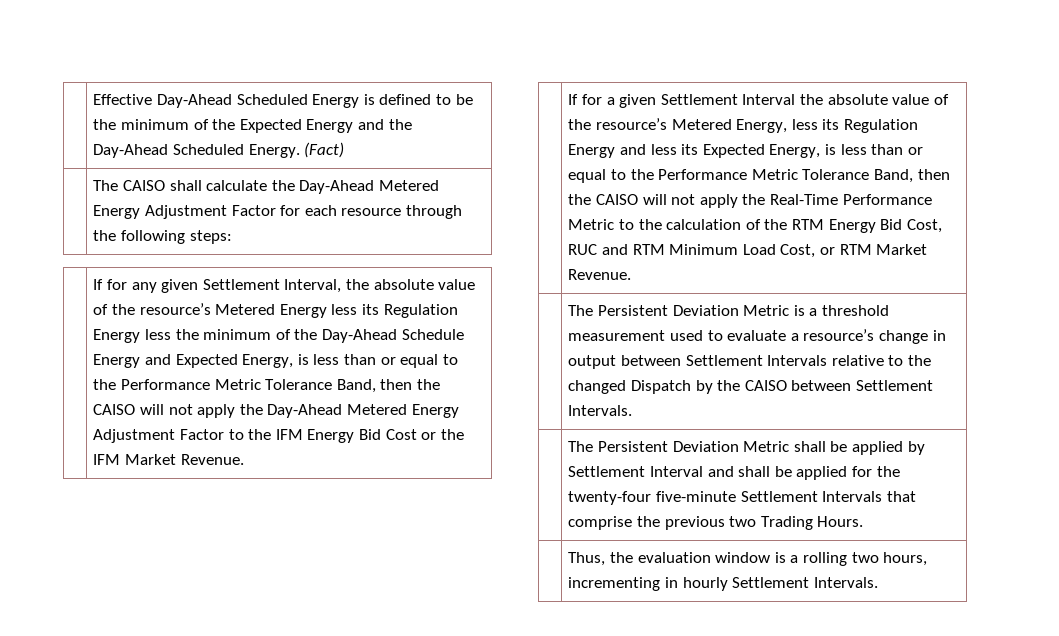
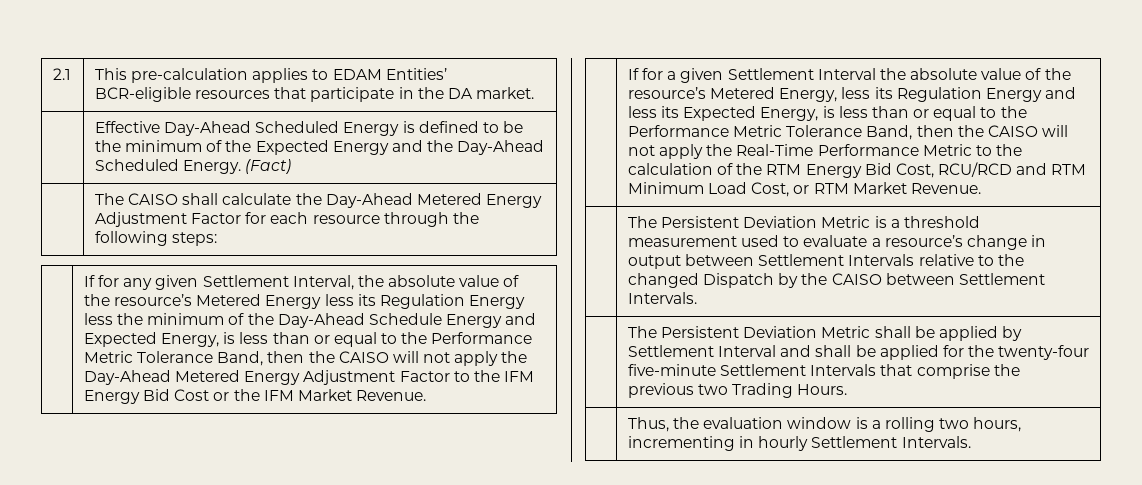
+ 2.1 | This pre-calculation applies to EDAM Entities’ BCR-eligible resources that participate in the DA market.
- If for a given Settlement Interval the absolute value of the resource’s Metered Energy, less its Regulation Energy and less its Expected Energy, is less than or equal to the Performance Metric Tolerance Band, then the CAISO will not apply the Real-Time Performance Metric to the calculation of the RTM Energy Bid Cost, RUC and RTM Minimum Load Cost, or RTM Market Revenue.
+ If for a given Settlement Interval the absolute value of the resource’s Metered Energy, less its Regulation Energy and less its Expected Energy, is less than or equal to the Performance Metric Tolerance Band, then the CAISO will not apply the Real-Time Performance Metric to the calculation of the RTM Energy Bid Cost, RCU/RCD and RTM Minimum Load Cost, or RTM Market Revenue.

